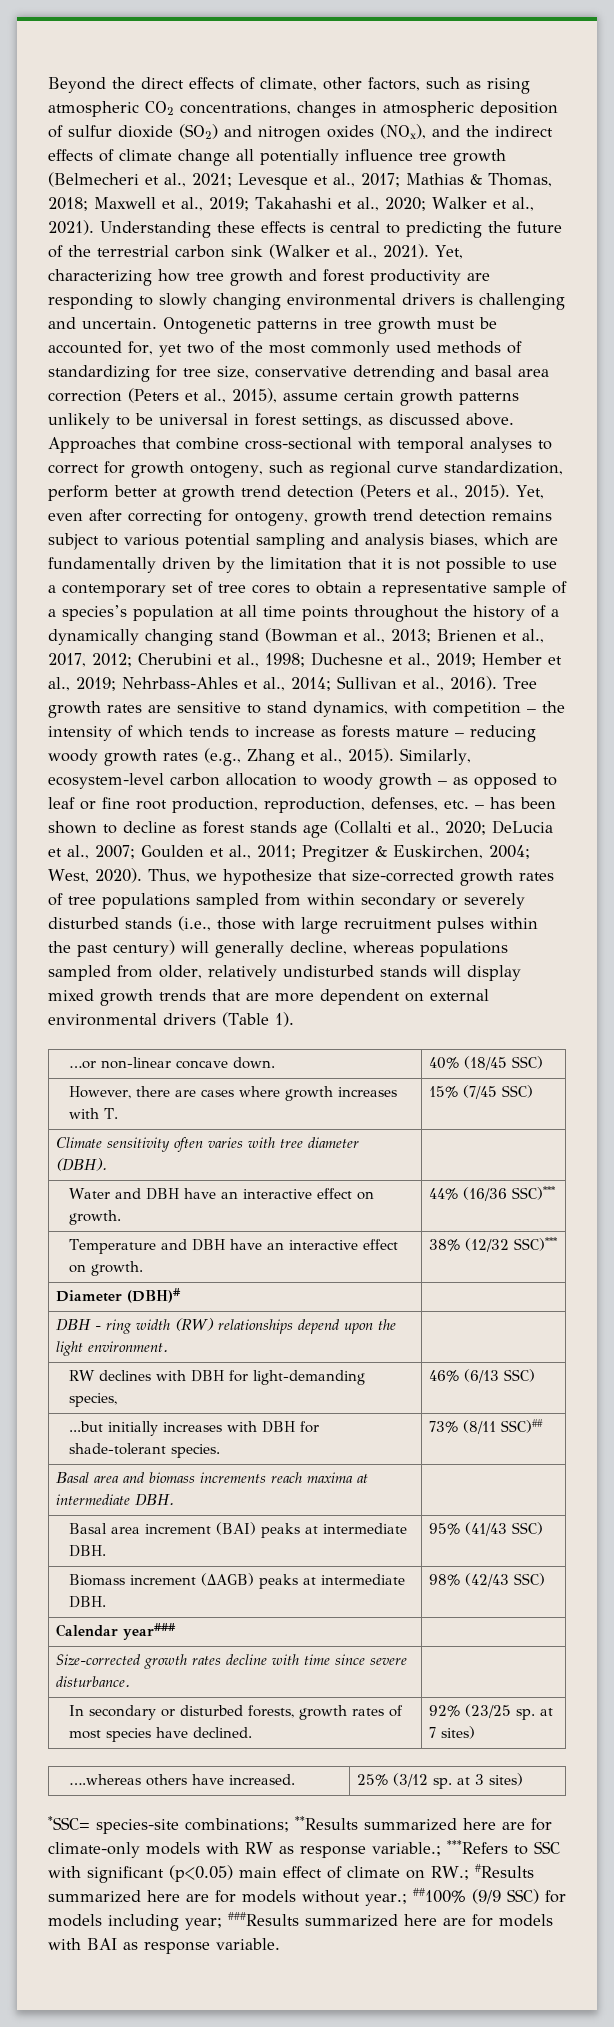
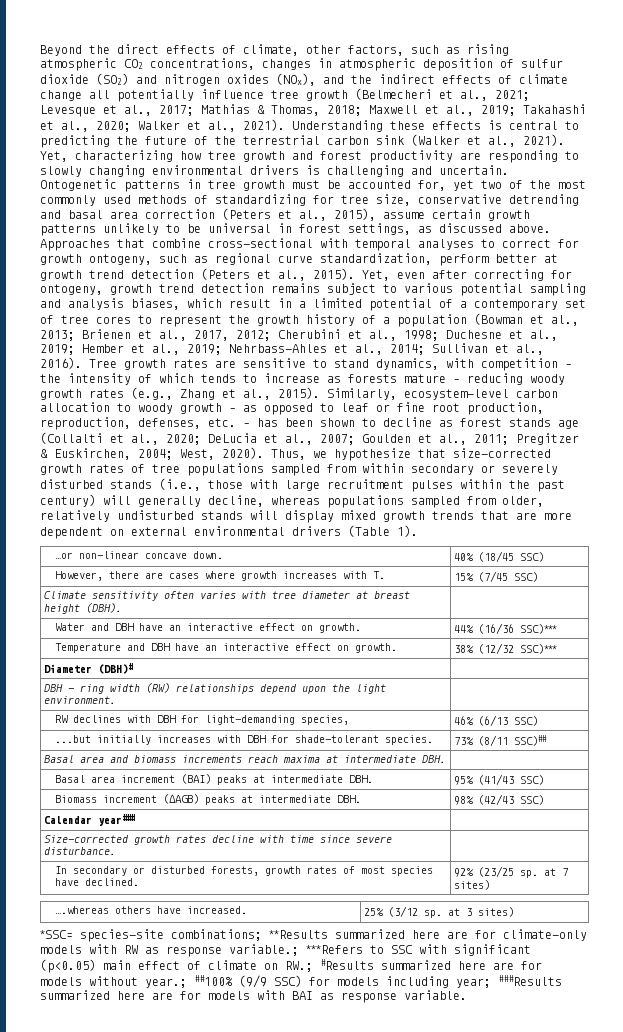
- Yet, even after correcting for ontogeny, growth trend detection remains subject to various potential sampling and analysis biases, which are fundamentally driven by the limitation that it is not possible to use a contemporary set of tree cores to obtain a representative sample of a species’s population at all time points throughout the history of a dynamically changing stand (Bowman et al., 2013; Brienen et al., 2017, 2012; Cherubini et al., 1998; Duchesne et al., 2019; Hember et al., 2019; Nehrbass-Ahles et al., 2014; Sullivan et al., 2016).
+ Yet, even after correcting for ontogeny, growth trend detection remains subject to various potential sampling and analysis biases, which result in a limited potential of a contemporary set of tree cores to represent the growth history of a population (Bowman et al., 2013; Brienen et al., 2017, 2012; Cherubini et al., 1998; Duchesne et al., 2019; Hember et al., 2019; Nehrbass-Ahles et al., 2014; Sullivan et al., 2016).
- Climate sensitivity often varies with tree diameter (DBH). |
+ Climate sensitivity often varies with tree diameter at breast height (DBH). |

